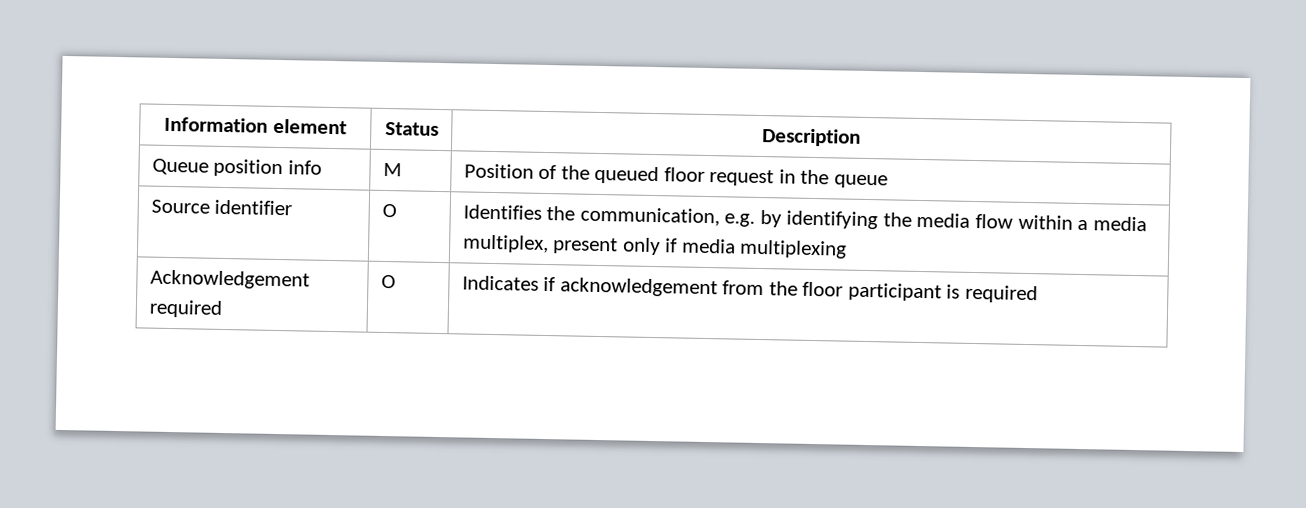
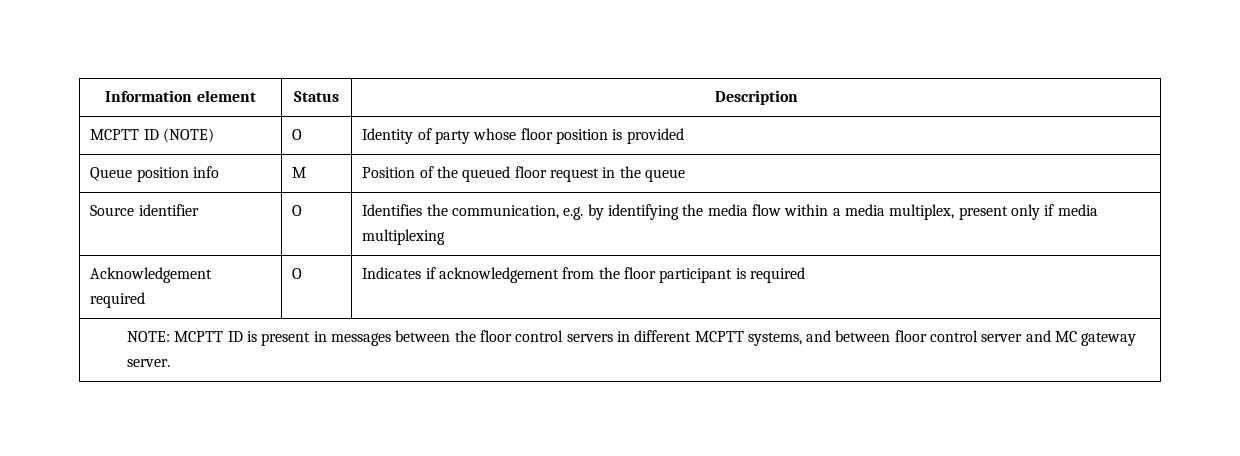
+ MCPTT ID (NOTE) | O | Identity of party whose floor position is provided
+ NOTE: MCPTT ID is present in messages between the floor control servers in different MCPTT systems, and between floor control server and MC gateway server.

